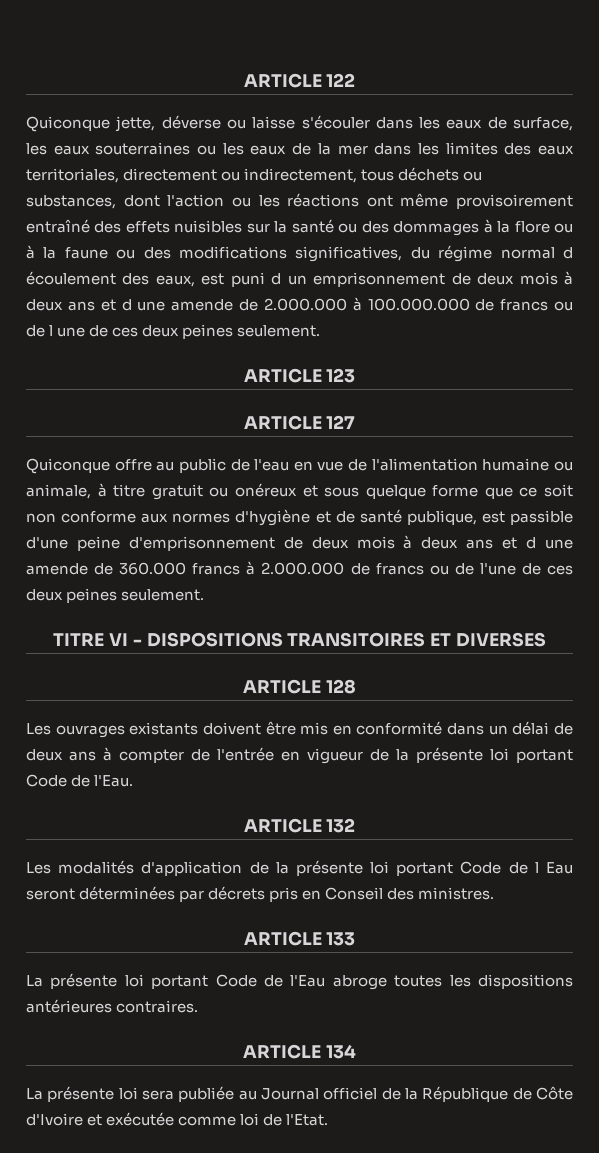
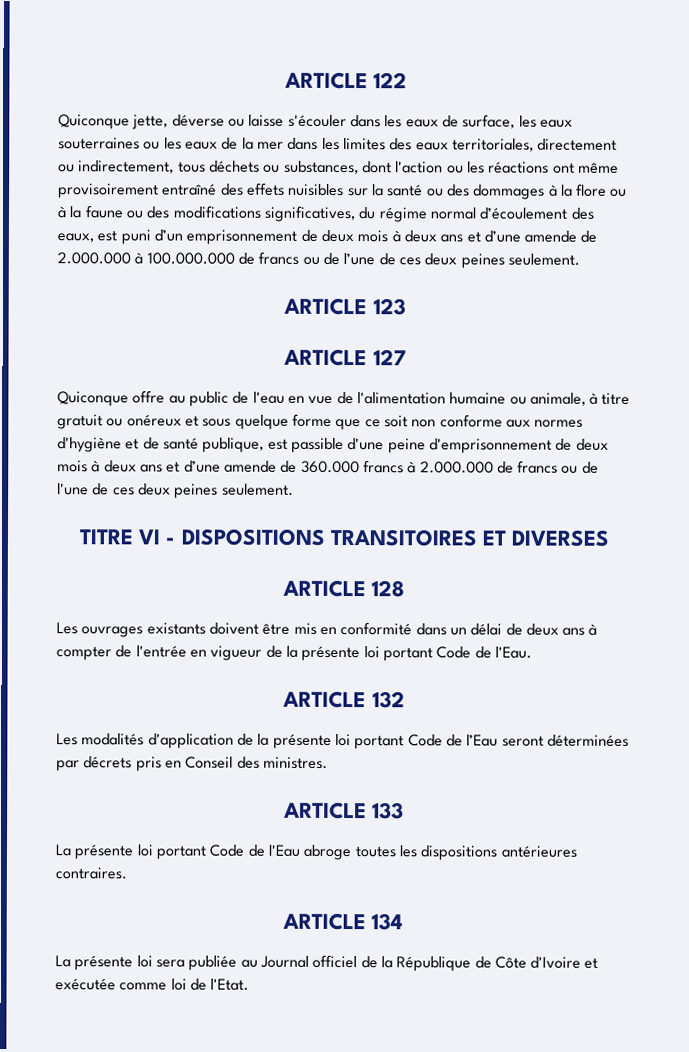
- Quiconque jette, déverse ou laisse s'écouler dans les eaux de surface, les eaux souterraines ou les eaux de la mer dans les limites des eaux territoriales, directement ou indirectement, tous déchets ou substances, dont l'action ou les réactions ont même provisoirement entraîné des effets nuisibles sur la santé ou des dommages à la flore ou à la faune ou des modifications significatives, du régime normal d écoulement des eaux, est puni d un emprisonnement de deux mois à deux ans et d une amende de 2.000.000 à 100.000.000 de francs ou de l une de ces deux peines seulement.
+ Quiconque jette, déverse ou laisse s'écouler dans les eaux de surface, les eaux souterraines ou les eaux de la mer dans les limites des eaux territoriales, directement ou indirectement, tous déchets ou substances, dont l'action ou les réactions ont même provisoirement entraîné des effets nuisibles sur la santé ou des dommages à la flore ou à la faune ou des modifications significatives, du régime normal d’écoulement des eaux, est puni d’un emprisonnement de deux mois à deux ans et d’une amende de 2.000.000 à 100.000.000 de francs ou de l’une de ces deux peines seulement.
- Quiconque offre au public de l'eau en vue de l'alimentation humaine ou animale, à titre gratuit ou onéreux et sous quelque forme que ce soit non conforme aux normes d'hygiène et de santé publique, est passible d'une peine d'emprisonnement de deux mois à deux ans et d une amende de 360.000 francs à 2.000.000 de francs ou de l'une de ces deux peines seulement.
+ Quiconque offre au public de l'eau en vue de l'alimentation humaine ou animale, à titre gratuit ou onéreux et sous quelque forme que ce soit non conforme aux normes d'hygiène et de santé publique, est passible d'une peine d'emprisonnement de deux mois à deux ans et d’une amende de 360.000 francs à 2.000.000 de francs ou de l'une de ces deux peines seulement.
- Les modalités d'application de la présente loi portant Code de l Eau seront déterminées par décrets pris en Conseil des ministres.
+ Les modalités d'application de la présente loi portant Code de l’Eau seront déterminées par décrets pris en Conseil des ministres.

